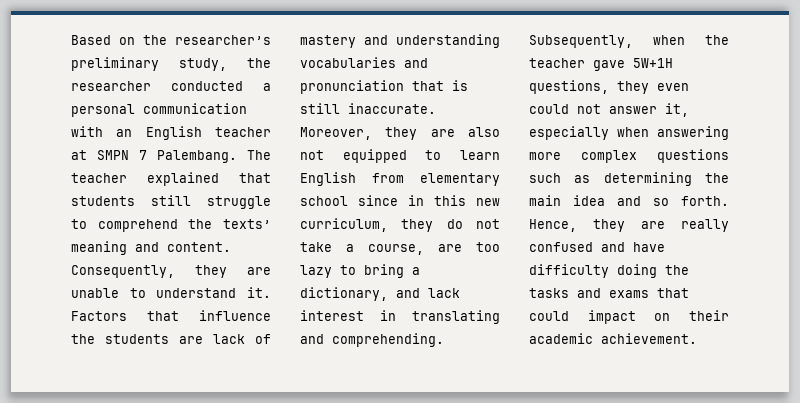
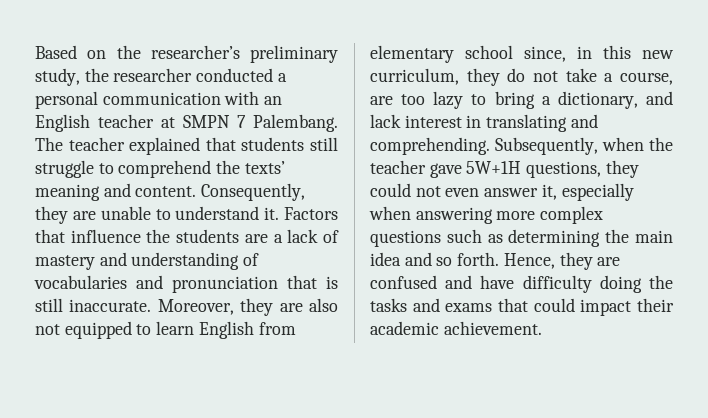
- Factors that influence the students are lack of mastery and understanding vocabularies and pronunciation that is still inaccurate.
+ Factors that influence the students are a lack of mastery and understanding of vocabularies and pronunciation that is still inaccurate.
- Moreover, they are also not equipped to learn English from elementary school since in this new curriculum, they do not take a course, are too lazy to bring a dictionary, and lack interest in translating and comprehending.
+ Moreover, they are also not equipped to learn English from elementary school since, in this new curriculum, they do not take a course, are too lazy to bring a dictionary, and lack interest in translating and comprehending.
- Subsequently, when the teacher gave 5W+1H questions, they even could not answer it, especially when answering more complex questions such as determining the main idea and so forth.
+ Subsequently, when the teacher gave 5W+1H questions, they could not even answer it, especially when answering more complex questions such as determining the main idea and so forth.
- Hence, they are really confused and have difficulty doing the tasks and exams that could impact on their academic achievement.
+ Hence, they are confused and have difficulty doing the tasks and exams that could impact their academic achievement.

